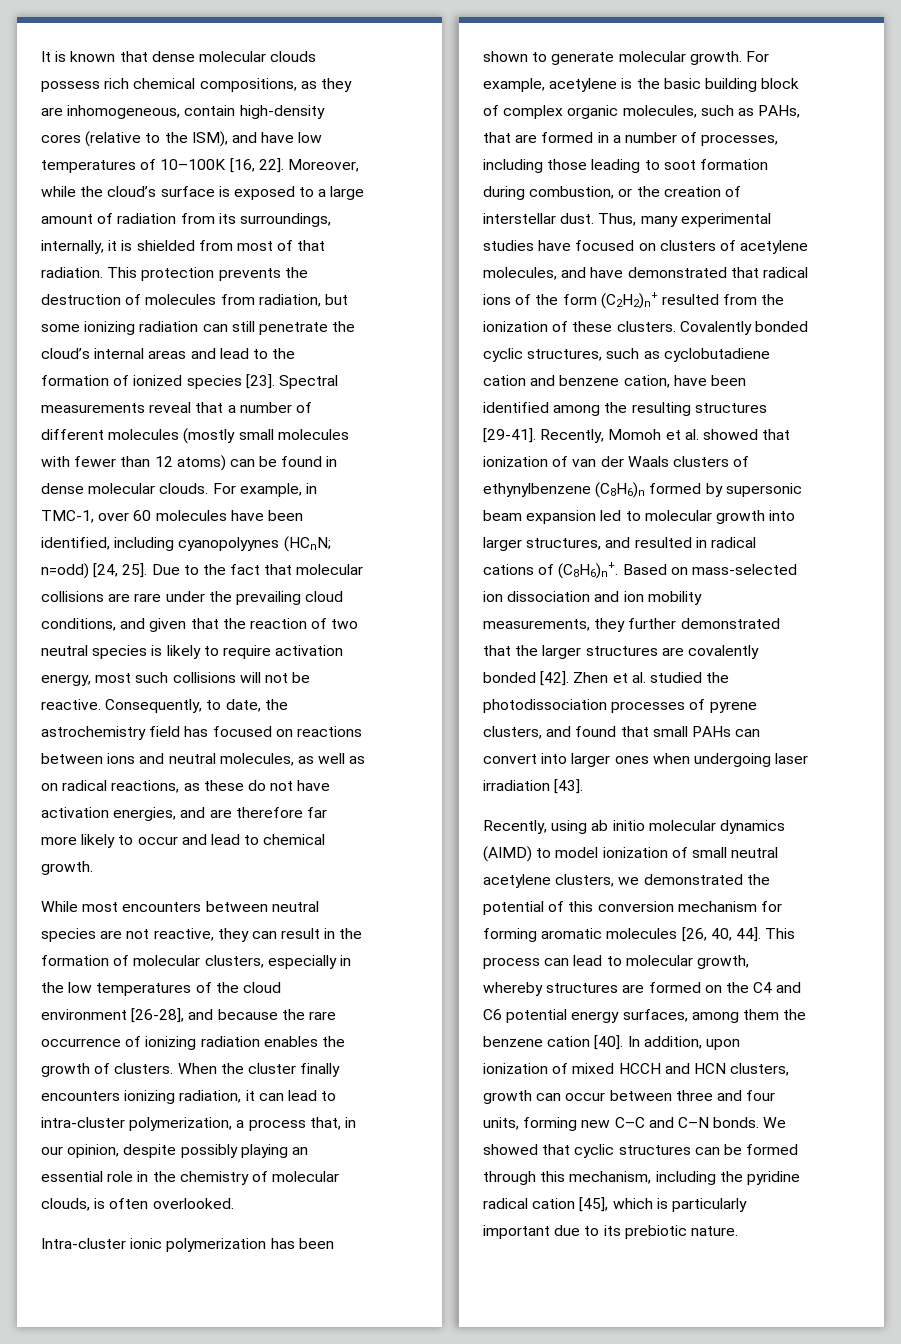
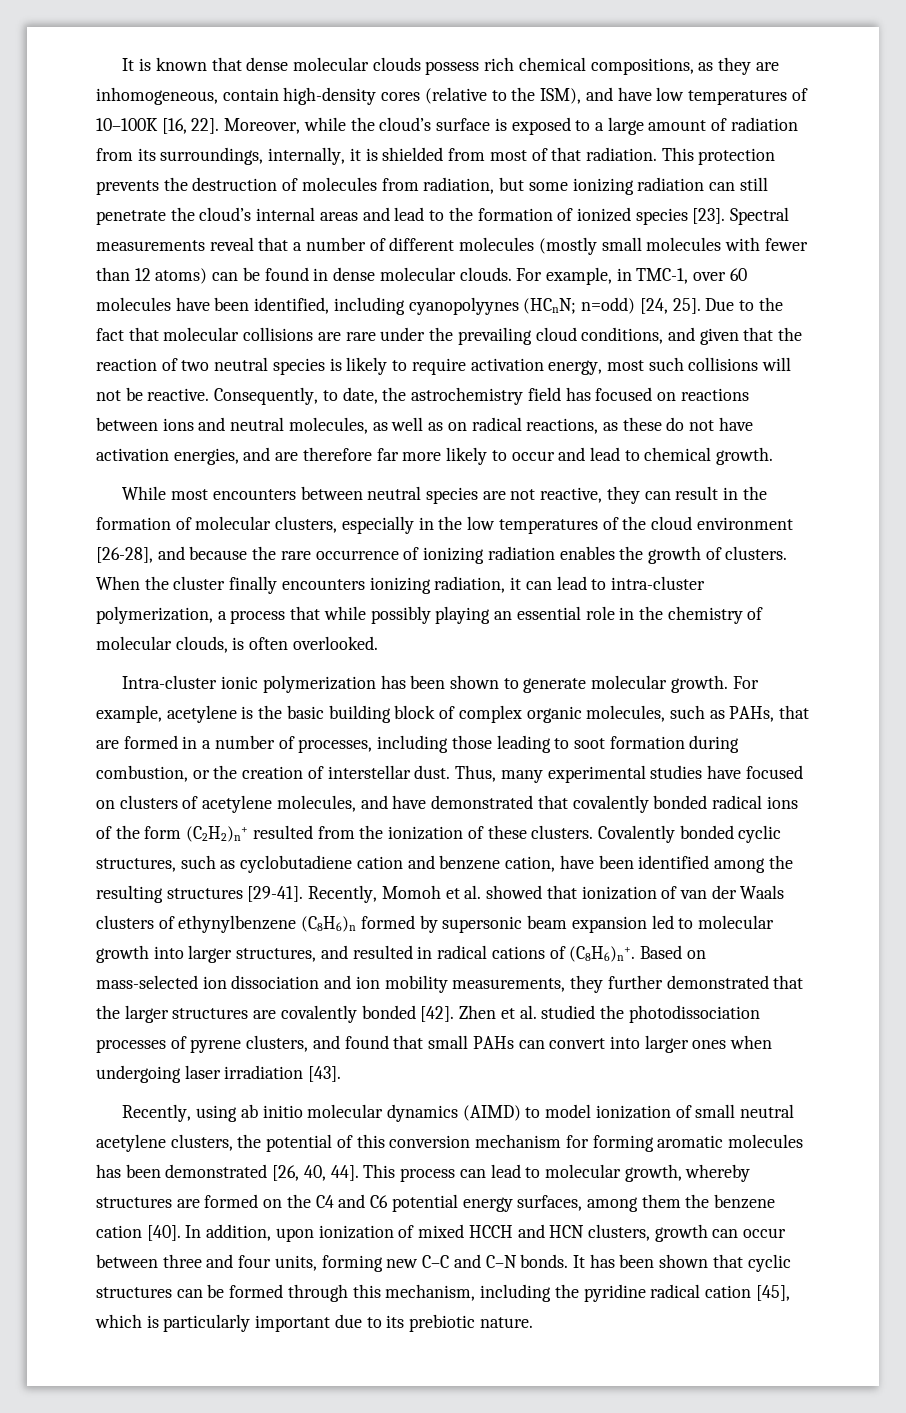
- When the cluster finally encounters ionizing radiation, it can lead to intra-cluster polymerization, a process that, in our opinion, despite possibly playing an essential role in the chemistry of molecular clouds, is often overlooked.
+ When the cluster finally encounters ionizing radiation, it can lead to intra-cluster polymerization, a process that while possibly playing an essential role in the chemistry of molecular clouds, is often overlooked.
- Thus, many experimental studies have focused on clusters of acetylene molecules, and have demonstrated that radical ions of the form (C2H2)n+ resulted from the ionization of these clusters.
+ Thus, many experimental studies have focused on clusters of acetylene molecules, and have demonstrated that covalently bonded radical ions of the form (C2H2)n+ resulted from the ionization of these clusters.
- Recently, using ab initio molecular dynamics (AIMD) to model ionization of small neutral acetylene clusters, we demonstrated the potential of this conversion mechanism for forming aromatic molecules [26, 40, 44].
+ Recently, using ab initio molecular dynamics (AIMD) to model ionization of small neutral acetylene clusters, the potential of this conversion mechanism for forming aromatic molecules has been demonstrated [26, 40, 44].
- We showed that cyclic structures can be formed through this mechanism, including the pyridine radical cation [45], which is particularly important due to its prebiotic nature.
+ It has been shown that cyclic structures can be formed through this mechanism, including the pyridine radical cation [45], which is particularly important due to its prebiotic nature.

